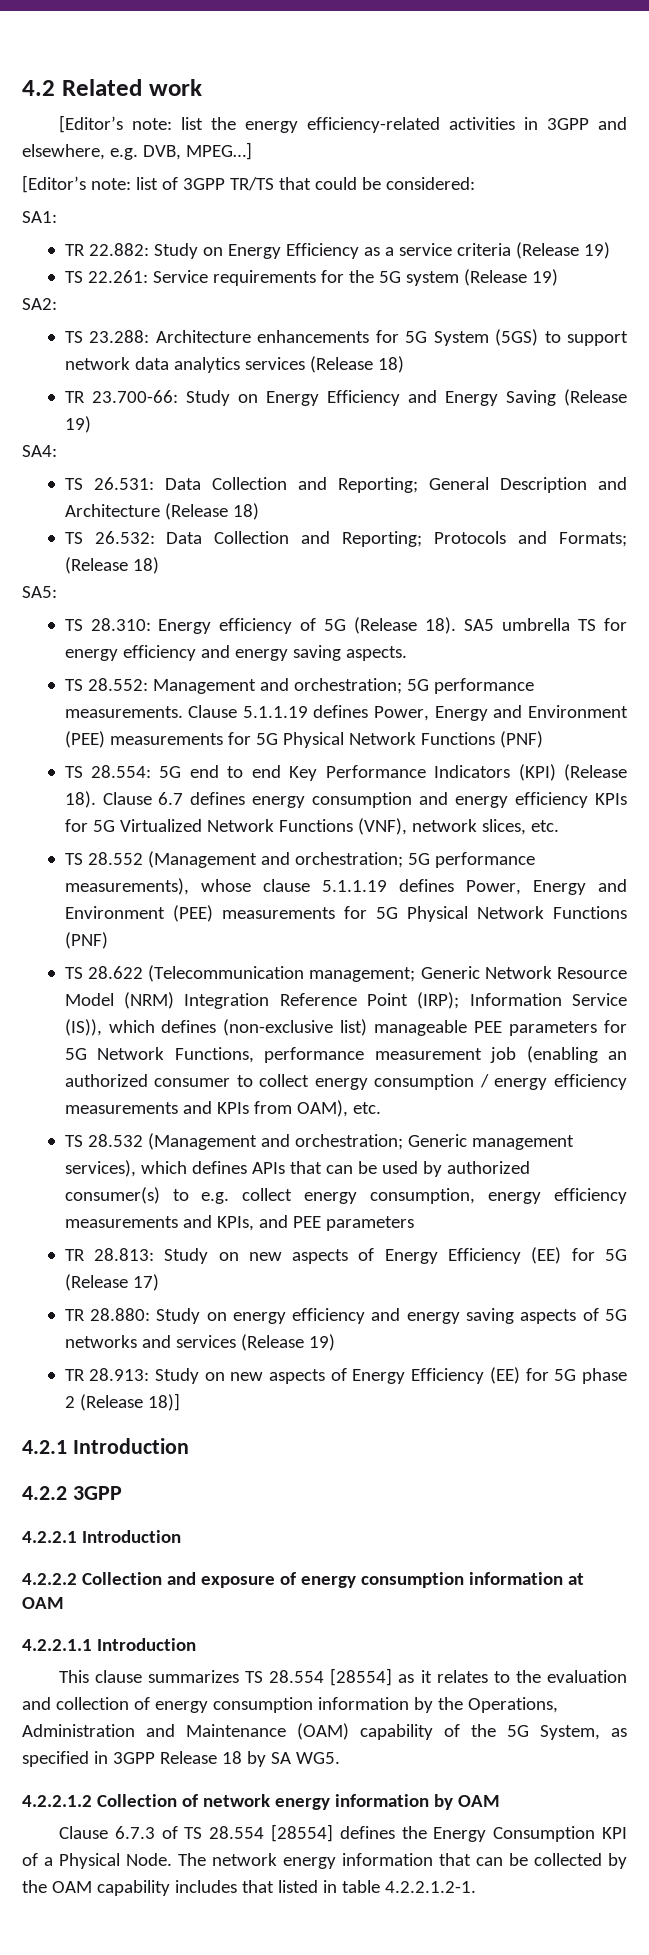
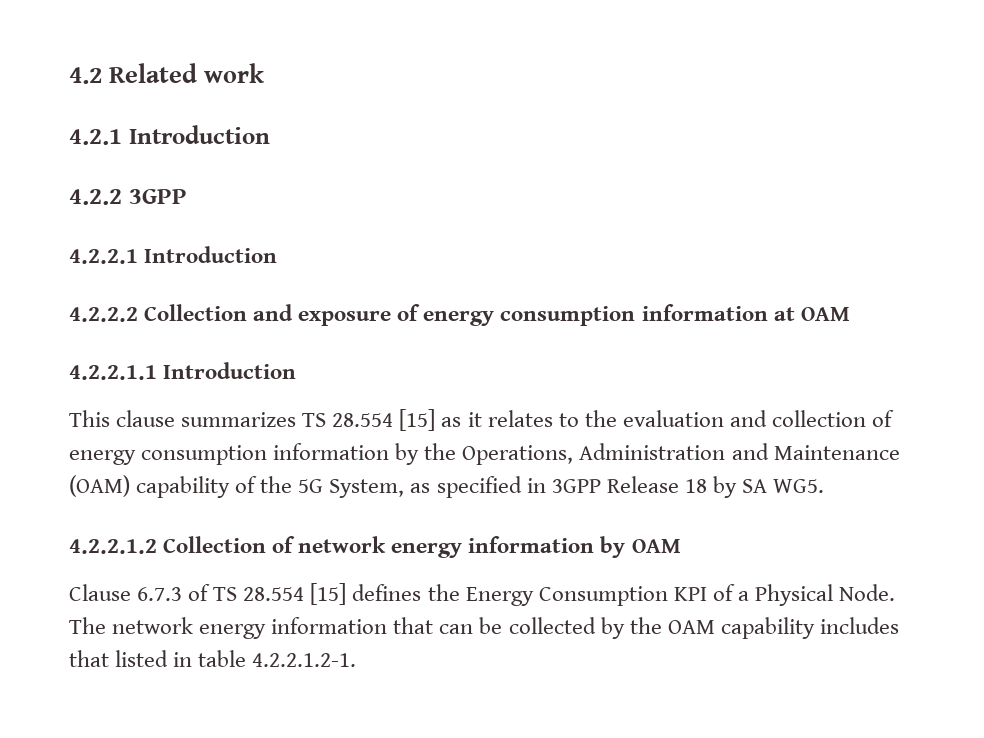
- [Editor’s note: list the energy efficiency-related activities in 3GPP and elsewhere, e.g. DVB, MPEG…]
- [Editor’s note: list of 3GPP TR/TS that could be considered:
- SA1:
- TR 22.882: Study on Energy Efficiency as a service criteria (Release 19)
- TS 22.261: Service requirements for the 5G system (Release 19)
- SA2:
- TS 23.288: Architecture enhancements for 5G System (5GS) to support network data analytics services (Release 18)
- TR 23.700-66: Study on Energy Efficiency and Energy Saving (Release 19)
- SA4:
- TS 26.531: Data Collection and Reporting; General Description and Architecture (Release 18)
- TS 26.532: Data Collection and Reporting; Protocols and Formats; (Release 18)
- SA5:
- TS 28.310: Energy efficiency of 5G (Release 18). SA5 umbrella TS for energy efficiency and energy saving aspects.
- TS 28.552: Management and orchestration; 5G performance measurements. Clause 5.1.1.19 defines Power, Energy and Environment (PEE) measurements for 5G Physical Network Functions (PNF)
- TS 28.554: 5G end to end Key Performance Indicators (KPI) (Release 18). Clause 6.7 defines energy consumption and energy efficiency KPIs for 5G Virtualized Network Functions (VNF), network slices, etc.
- TS 28.552 (Management and orchestration; 5G performance measurements), whose clause 5.1.1.19 defines Power, Energy and Environment (PEE) measurements for 5G Physical Network Functions (PNF)
- TS 28.622 (Telecommunication management; Generic Network Resource Model (NRM) Integration Reference Point (IRP); Information Service (IS)), which defines (non-exclusive list) manageable PEE parameters for 5G Network Functions, performance measurement job (enabling an authorized consumer to collect energy consumption / energy efficiency measurements and KPIs from OAM), etc.
- TS 28.532 (Management and orchestration; Generic management services), which defines APIs that can be used by authorized consumer(s) to e.g. collect energy consumption, energy efficiency measurements and KPIs, and PEE parameters
- TR 28.813: Study on new aspects of Energy Efficiency (EE) for 5G (Release 17)
- TR 28.880: Study on energy efficiency and energy saving aspects of 5G networks and services (Release 19)
- TR 28.913: Study on new aspects of Energy Efficiency (EE) for 5G phase 2 (Release 18)]
- This clause summarizes TS 28.554 [28554] as it relates to the evaluation and collection of energy consumption information by the Operations, Administration and Maintenance (OAM) capability of the 5G System, as specified in 3GPP Release 18 by SA WG5.
+ This clause summarizes TS 28.554 [15] as it relates to the evaluation and collection of energy consumption information by the Operations, Administration and Maintenance (OAM) capability of the 5G System, as specified in 3GPP Release 18 by SA WG5.
- Clause 6.7.3 of TS 28.554 [28554] defines the Energy Consumption KPI of a Physical Node.
+ Clause 6.7.3 of TS 28.554 [15] defines the Energy Consumption KPI of a Physical Node.

